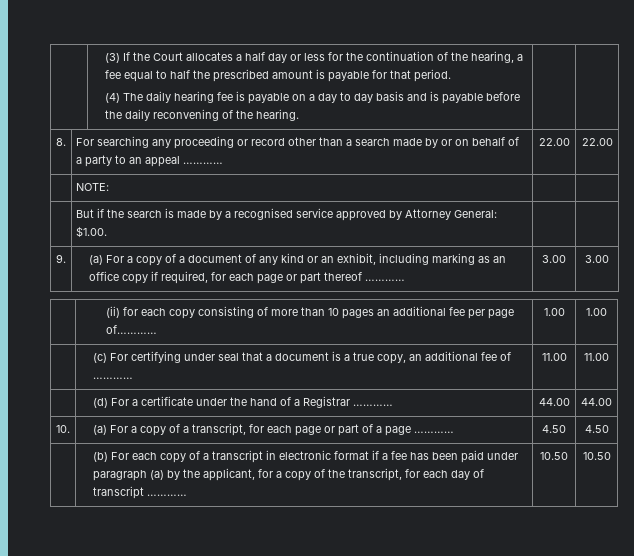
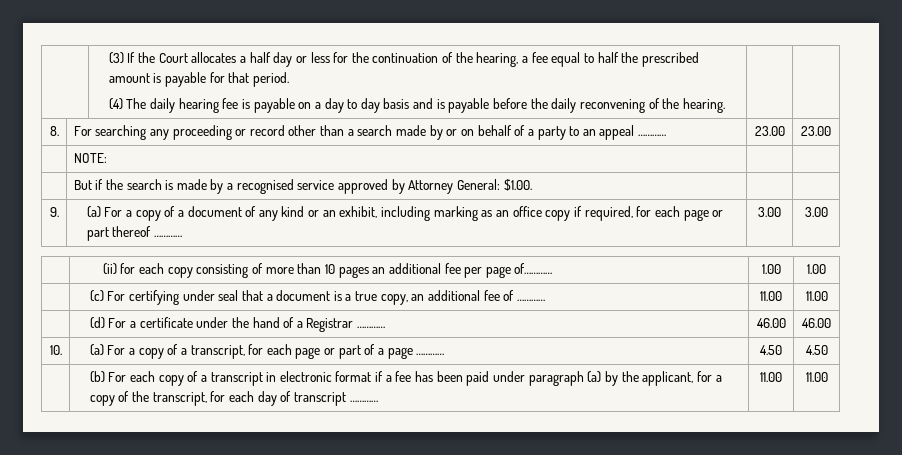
- 8. | For searching any proceeding or record other than a search made by or on behalf of a party to an appeal ………… | 22.00 | 22.00
+ 8. | For searching any proceeding or record other than a search made by or on behalf of a party to an appeal ………… | 23.00 | 23.00
- | (d) For a certificate under the hand of a Registrar ………… | 44.00 | 44.00
+ | (d) For a certificate under the hand of a Registrar ………… | 46.00 | 46.00
- | (b) For each copy of a transcript in electronic format if a fee has been paid under paragraph (a) by the applicant, for a copy of the transcript, for each day of transcript ………… | 10.50 | 10.50
+ | (b) For each copy of a transcript in electronic format if a fee has been paid under paragraph (a) by the applicant, for a copy of the transcript, for each day of transcript ………… | 11.00 | 11.00

